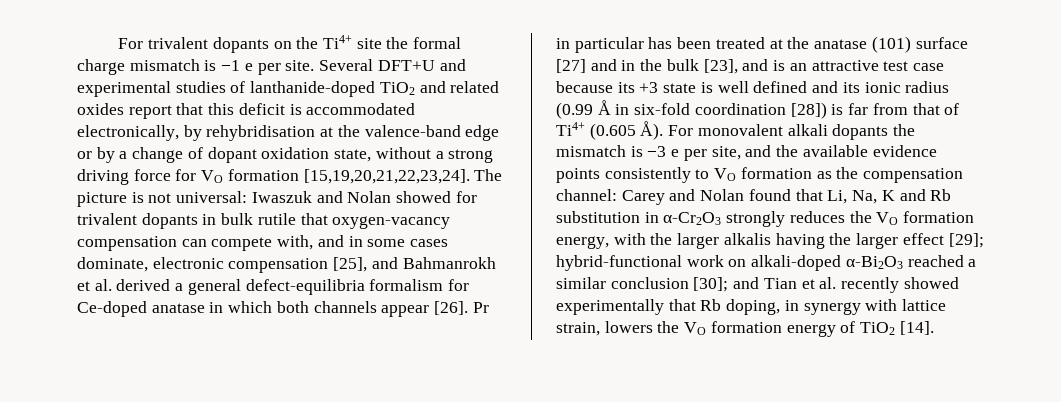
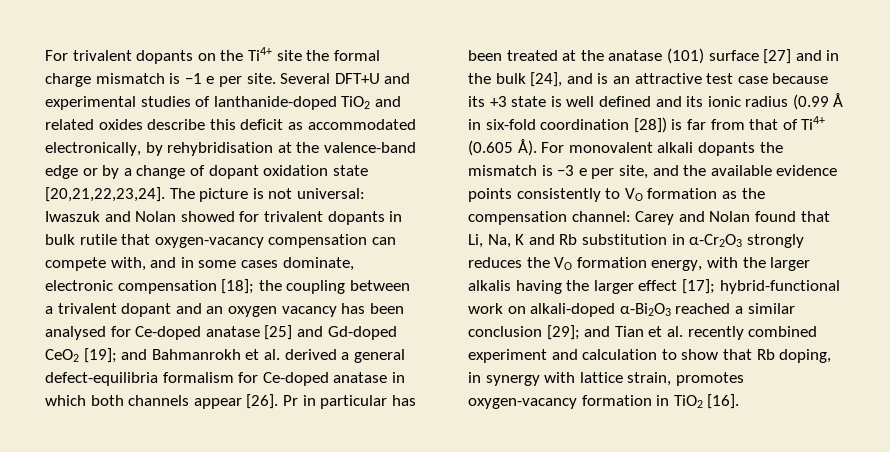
- Several DFT+U and experimental studies of lanthanide-doped TiO2 and related oxides report that this deficit is accommodated electronically, by rehybridisation at the valence-band edge or by a change of dopant oxidation state, without a strong driving force for VO formation [15,19,20,21,22,23,24].
+ Several DFT+U and experimental studies of lanthanide-doped TiO2 and related oxides describe this deficit as accommodated electronically, by rehybridisation at the valence-band edge or by a change of dopant oxidation state [20,21,22,23,24].
- The picture is not universal: Iwaszuk and Nolan showed for trivalent dopants in bulk rutile that oxygen-vacancy compensation can compete with, and in some cases dominate, electronic compensation [25], and Bahmanrokh et al. derived a general defect-equilibria formalism for Ce-doped anatase in which both channels appear [26].
+ The picture is not universal: Iwaszuk and Nolan showed for trivalent dopants in bulk rutile that oxygen-vacancy compensation can compete with, and in some cases dominate, electronic compensation [18]; the coupling between a trivalent dopant and an oxygen vacancy has been analysed for Ce-doped anatase [25] and Gd-doped CeO2 [19]; and Bahmanrokh et al. derived a general defect-equilibria formalism for Ce-doped anatase in which both channels appear [26].
- Pr in particular has been treated at the anatase (101) surface [27] and in the bulk [23], and is an attractive test case because its +3 state is well defined and its ionic radius (0.99 Å in six-fold coordination [28]) is far from that of Ti4+ (0.605 Å). For monovalent alkali dopants the mismatch is −3 e per site, and the available evidence points consistently to VO formation as the compensation channel:
+ Pr in particular has been treated at the anatase (101) surface [27] and in the bulk [24], and is an attractive test case because its +3 state is well defined and its ionic radius (0.99 Å in six-fold coordination [28]) is far from that of Ti4+ (0.605 Å). For monovalent alkali dopants the mismatch is −3 e per site, and the available evidence points consistently to VO formation as the compensation channel:
- Carey and Nolan found that Li, Na, K and Rb substitution in α-Cr2O3 strongly reduces the VO formation energy, with the larger alkalis having the larger effect [29];
+ Carey and Nolan found that Li, Na, K and Rb substitution in α-Cr2O3 strongly reduces the VO formation energy, with the larger alkalis having the larger effect [17];
- hybrid-functional work on alkali-doped α-Bi2O3 reached a similar conclusion [30];
+ hybrid-functional work on alkali-doped α-Bi2O3 reached a similar conclusion [29];
- and Tian et al. recently showed experimentally that Rb doping, in synergy with lattice strain, lowers the VO formation energy of TiO2 [14].
+ and Tian et al. recently combined experiment and calculation to show that Rb doping, in synergy with lattice strain, promotes oxygen-vacancy formation in TiO2 [16].

